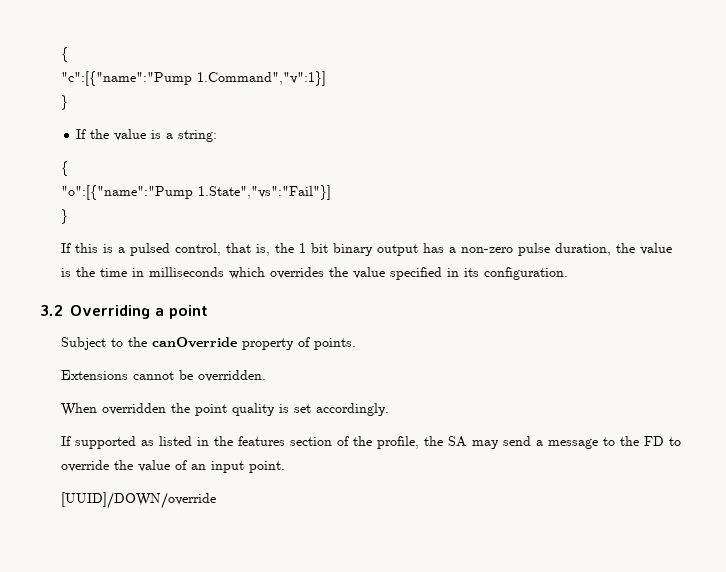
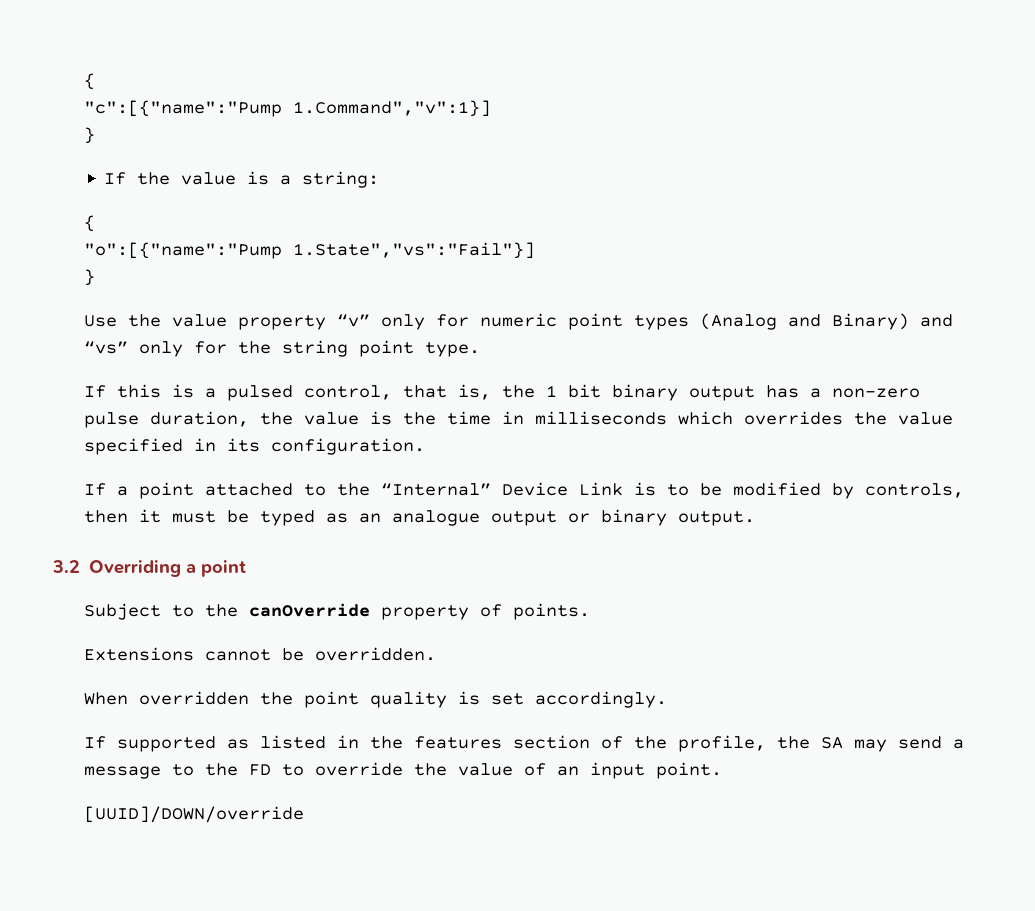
+ Use the value property “v” only for numeric point types (Analog and Binary) and “vs” only for the string point type.
+ If a point attached to the “Internal” Device Link is to be modified by controls, then it must be typed as an analogue output or binary output.

